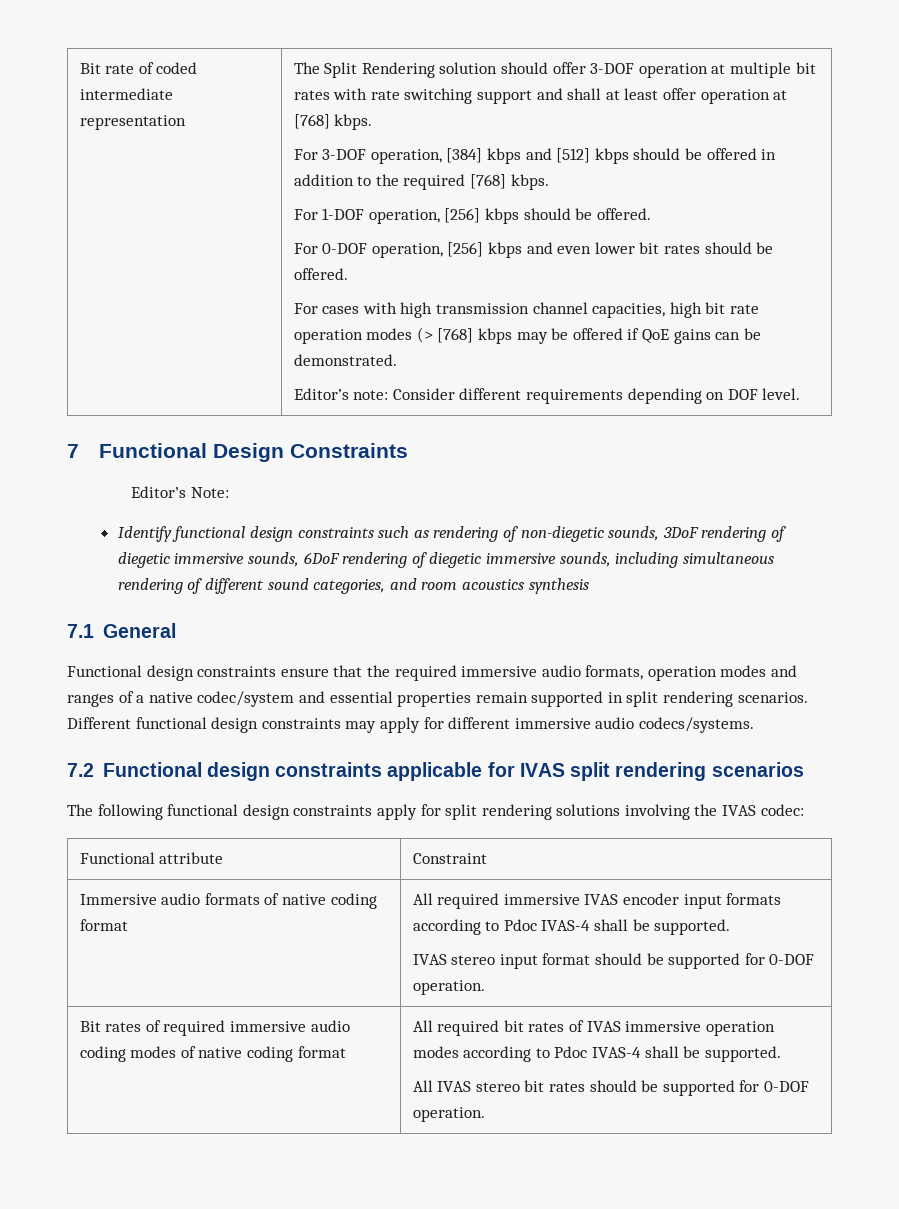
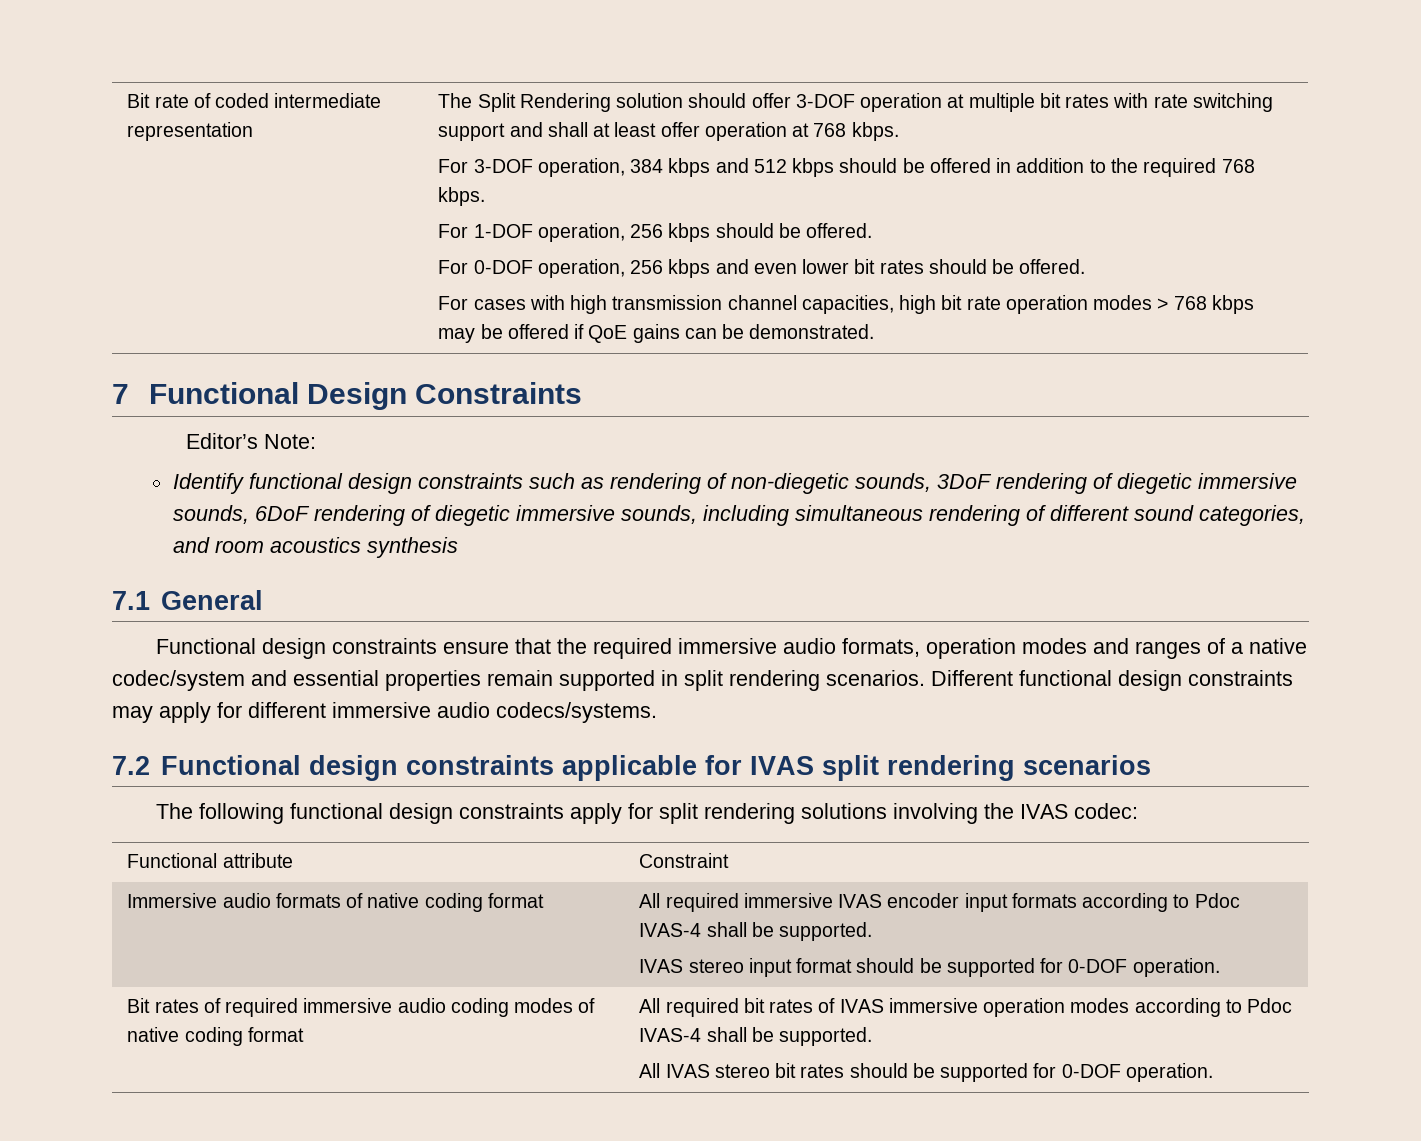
- The Split Rendering solution should offer 3-DOF operation at multiple bit rates with rate switching support and shall at least offer operation at [768] kbps.
+ The Split Rendering solution should offer 3-DOF operation at multiple bit rates with rate switching support and shall at least offer operation at 768 kbps.
- For 3-DOF operation, [384] kbps and [512] kbps should be offered in addition to the required [768] kbps.
+ For 3-DOF operation, 384 kbps and 512 kbps should be offered in addition to the required 768 kbps.
- For 1-DOF operation, [256] kbps should be offered.
+ For 1-DOF operation, 256 kbps should be offered.
- For 0-DOF operation, [256] kbps and even lower bit rates should be offered.
+ For 0-DOF operation, 256 kbps and even lower bit rates should be offered.
- For cases with high transmission channel capacities, high bit rate operation modes (> [768] kbps may be offered if QoE gains can be demonstrated.
+ For cases with high transmission channel capacities, high bit rate operation modes > 768 kbps may be offered if QoE gains can be demonstrated.
- Editor’s note: Consider different requirements depending on DOF level.

